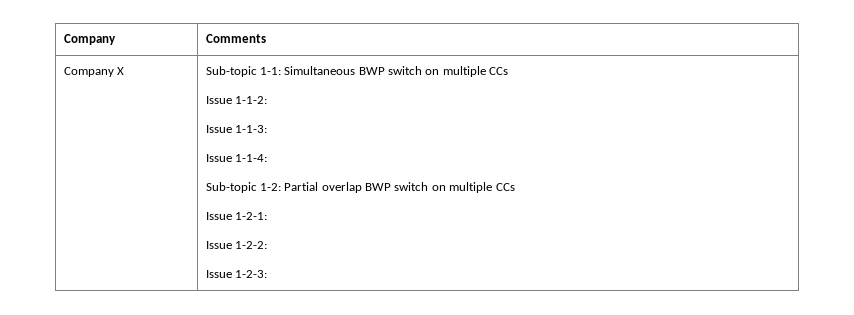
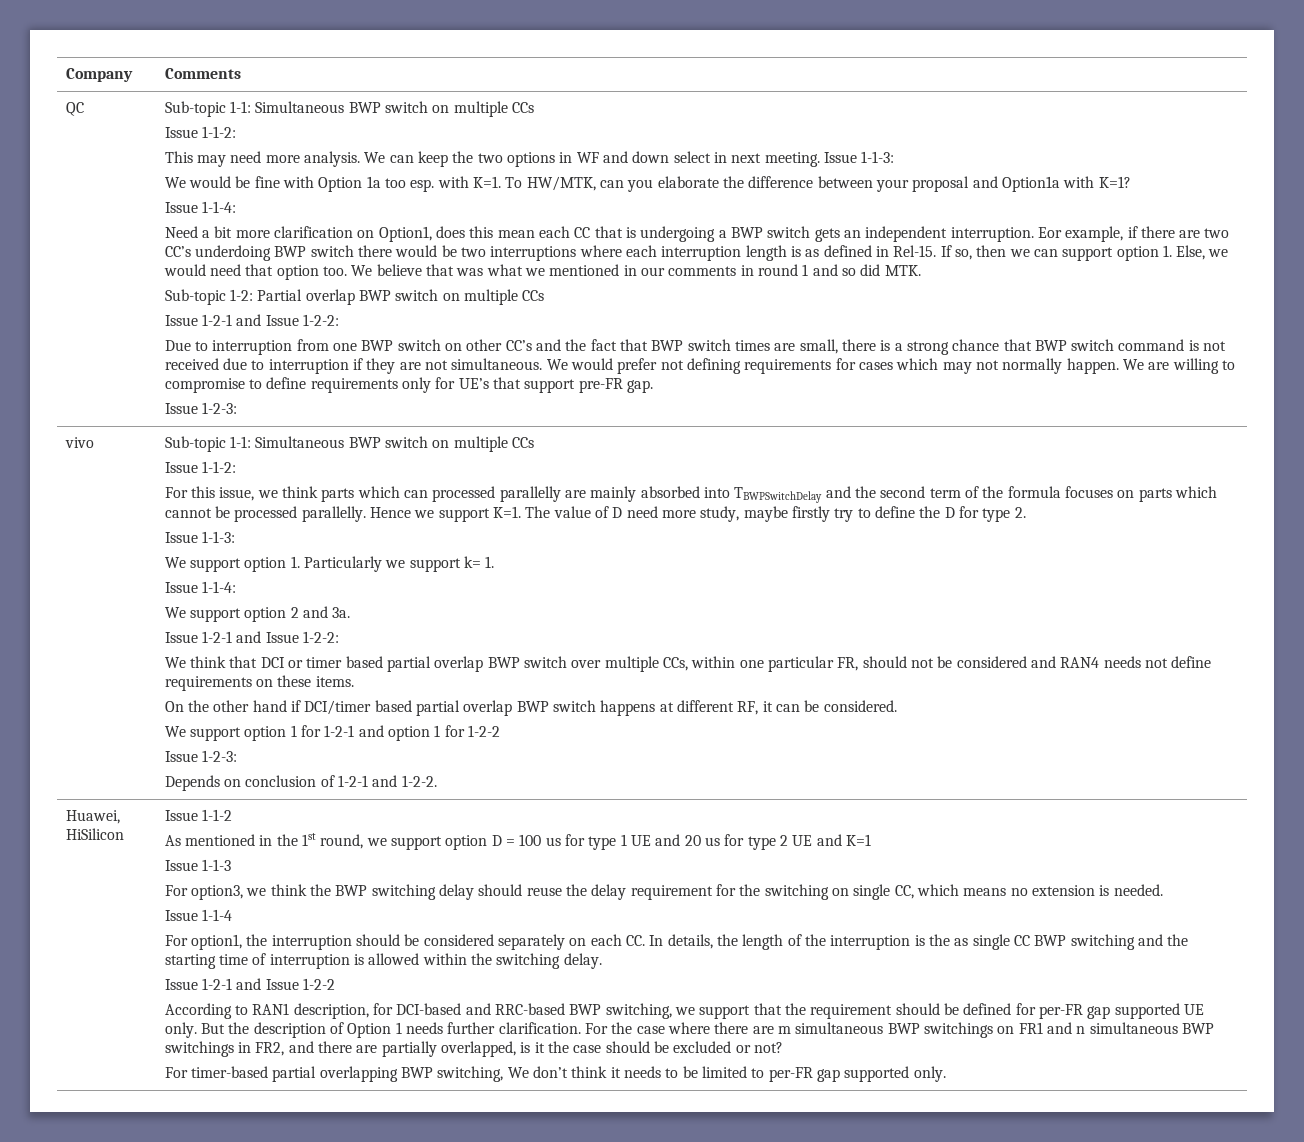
- Company X
+ QC
- Issue 1-1-3:
+ This may need more analysis. We can keep the two options in WF and down select in next meeting. Issue 1-1-3:
+ We would be fine with Option 1a too esp. with K=1. To HW/MTK, can you elaborate the difference between your proposal and Option1a with K=1?
  Issue 1-1-4:
+ Need a bit more clarification on Option1, does this mean each CC that is undergoing a BWP switch gets an independent interruption. Eor example, if there are two CC’s underdoing BWP switch there would be two interruptions where each interruption length is as defined in Rel-15. If so, then we can support option 1. Else, we would need that option too. We believe that was what we mentioned in our comments in round 1 and so did MTK.
  Sub-topic 1-2: Partial overlap BWP switch on multiple CCs
- Issue 1-2-1:
- Issue 1-2-2:
+ Issue 1-2-1 and Issue 1-2-2:
+ Due to interruption from one BWP switch on other CC’s and the fact that BWP switch times are small, there is a strong chance that BWP switch command is not received due to interruption if they are not simultaneous. We would prefer not defining requirements for cases which may not normally happen. We are willing to compromise to define requirements only for UE’s that support pre-FR gap.
  Issue 1-2-3:
+ vivo | Sub-topic 1-1: Simultaneous BWP switch on multiple CCs
+ Issue 1-1-2:
+ For this issue, we think parts which can processed parallelly are mainly absorbed into TBWPSwitchDelay and the second term of the formula focuses on parts which cannot be processed parallelly. Hence we support K=1. The value of D need more study, maybe firstly try to define the D for type 2.
+ Issue 1-1-3:
+ We support option 1. Particularly we support k= 1.
+ Issue 1-1-4:
+ We support option 2 and 3a.
+ Issue 1-2-1 and Issue 1-2-2:
+ We think that DCI or timer based partial overlap BWP switch over multiple CCs, within one particular FR, should not be considered and RAN4 needs not define requirements on these items.
+ On the other hand if DCI/timer based partial overlap BWP switch happens at different RF, it can be considered.
+ We support option 1 for 1-2-1 and option 1 for 1-2-2
+ Issue 1-2-3:
+ Depends on conclusion of 1-2-1 and 1-2-2.
+ Huawei, HiSilicon | Issue 1-1-2
+ As mentioned in the 1st round, we support option D = 100 us for type 1 UE and 20 us for type 2 UE and K=1
+ Issue 1-1-3
+ For option3, we think the BWP switching delay should reuse the delay requirement for the switching on single CC, which means no extension is needed.
+ Issue 1-1-4
+ For option1, the interruption should be considered separately on each CC. In details, the length of the interruption is the as single CC BWP switching and the starting time of interruption is allowed within the switching delay.
+ Issue 1-2-1 and Issue 1-2-2
+ According to RAN1 description, for DCI-based and RRC-based BWP switching, we support that the requirement should be defined for per-FR gap supported UE only. But the description of Option 1 needs further clarification. For the case where there are m simultaneous BWP switchings on FR1 and n simultaneous BWP switchings in FR2, and there are partially overlapped, is it the case should be excluded or not?
+ For timer-based partial overlapping BWP switching, We don’t think it needs to be limited to per-FR gap supported only.

